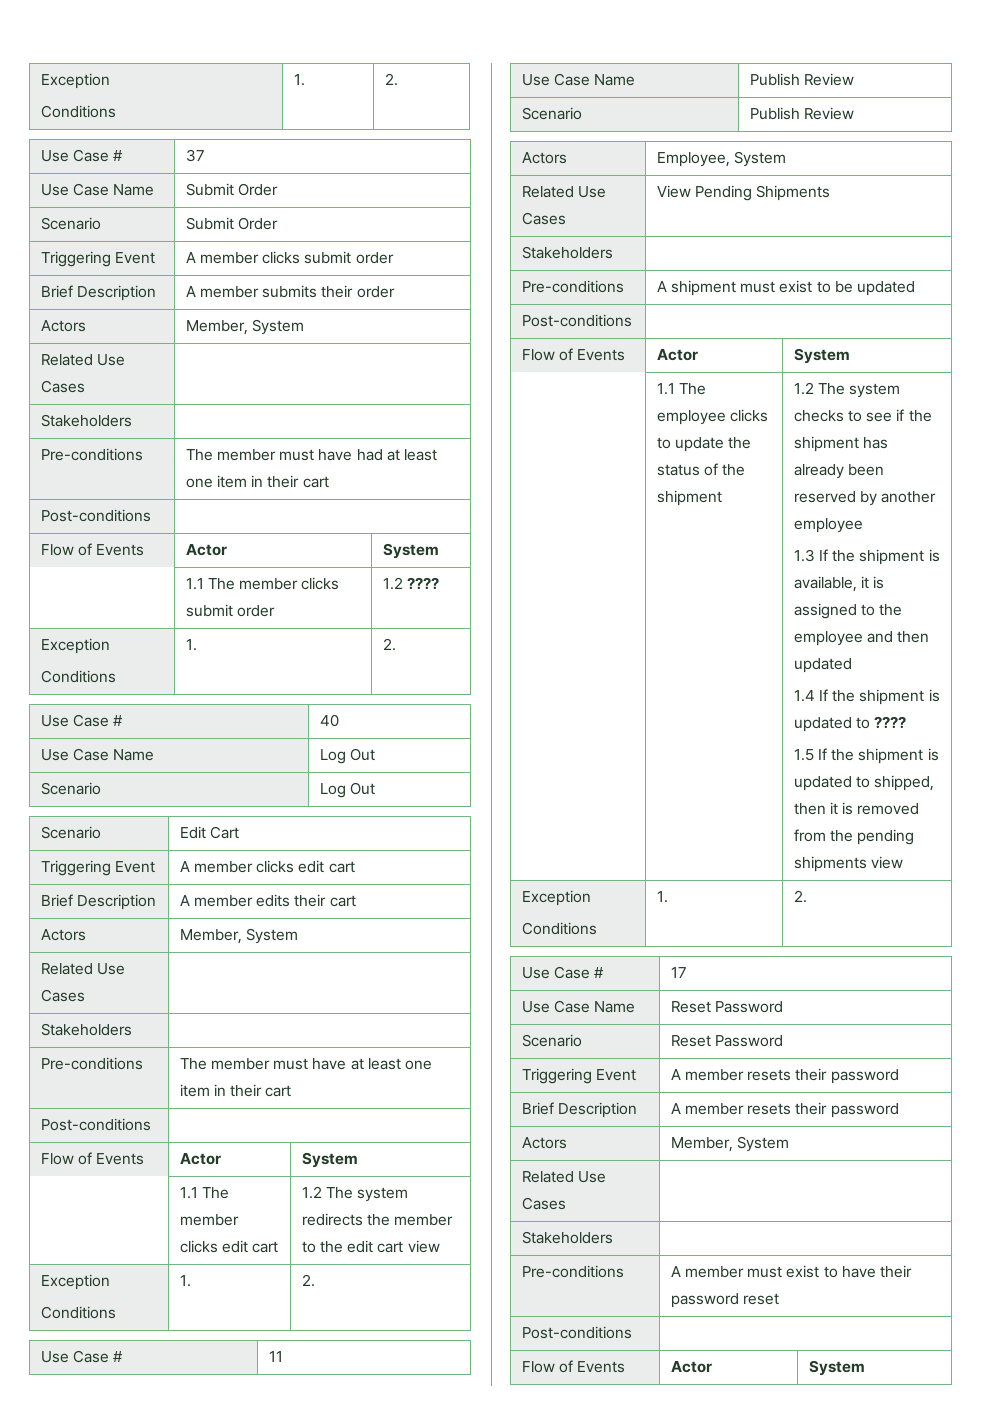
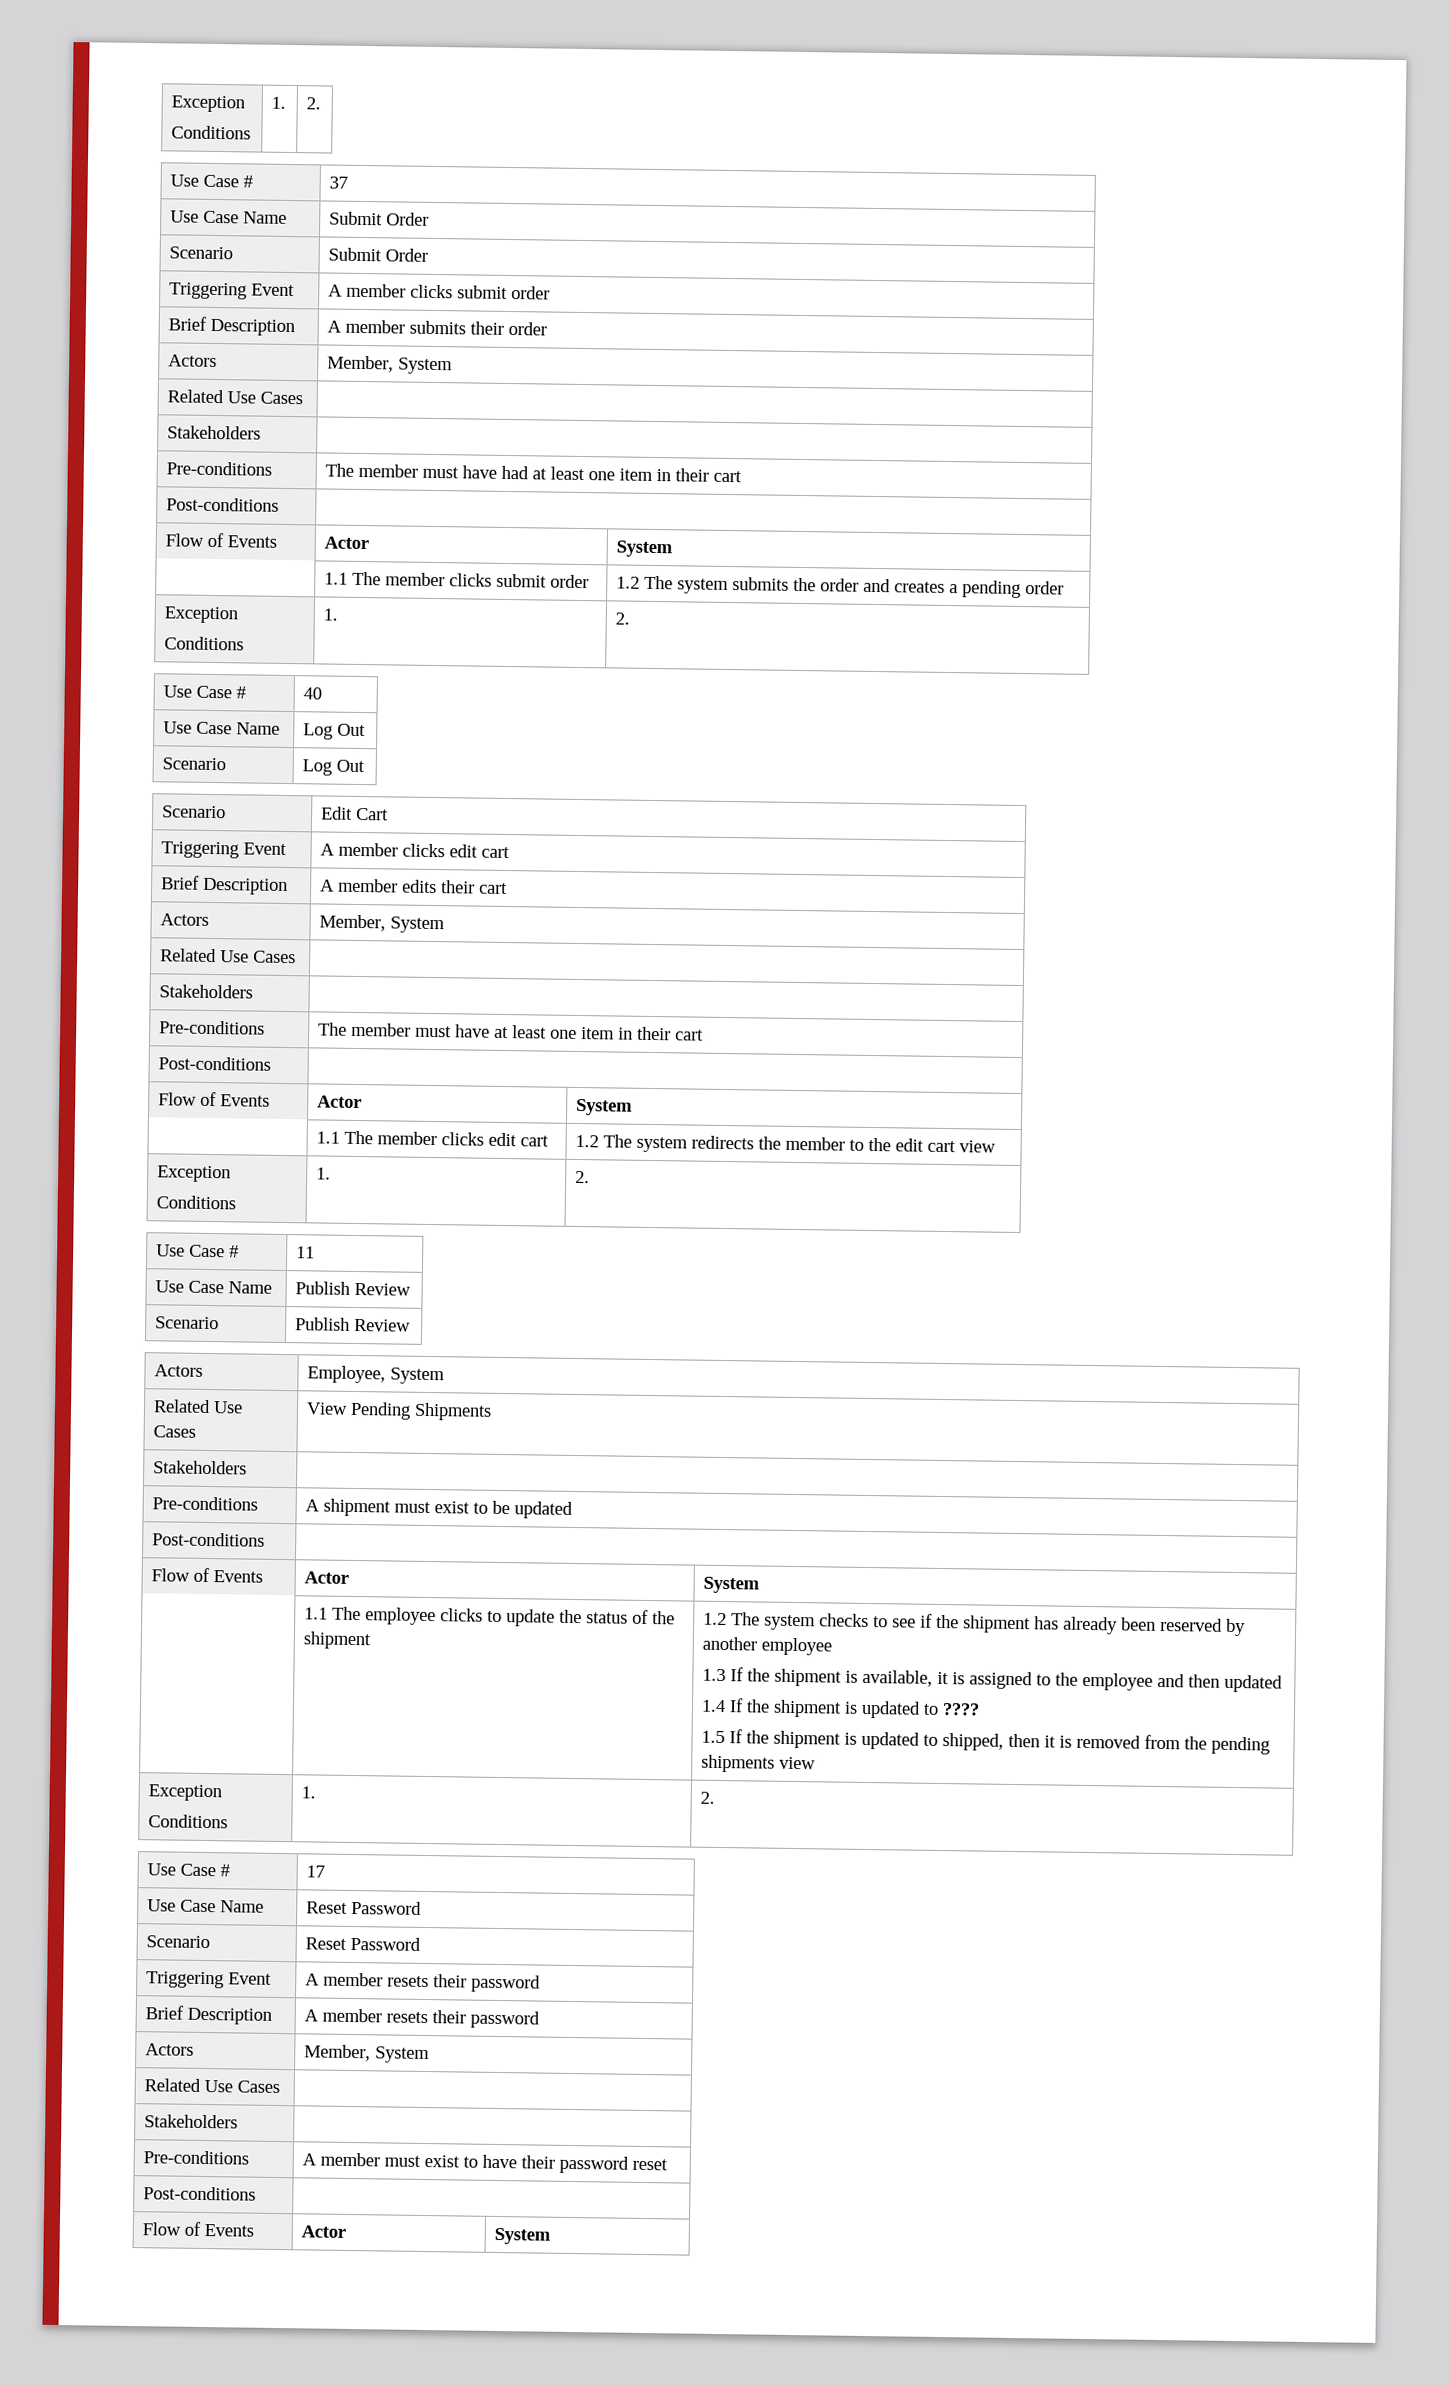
- | 1.1 The member clicks submit order | 1.2 ????
+ | 1.1 The member clicks submit order | 1.2 The system submits the order and creates a pending order

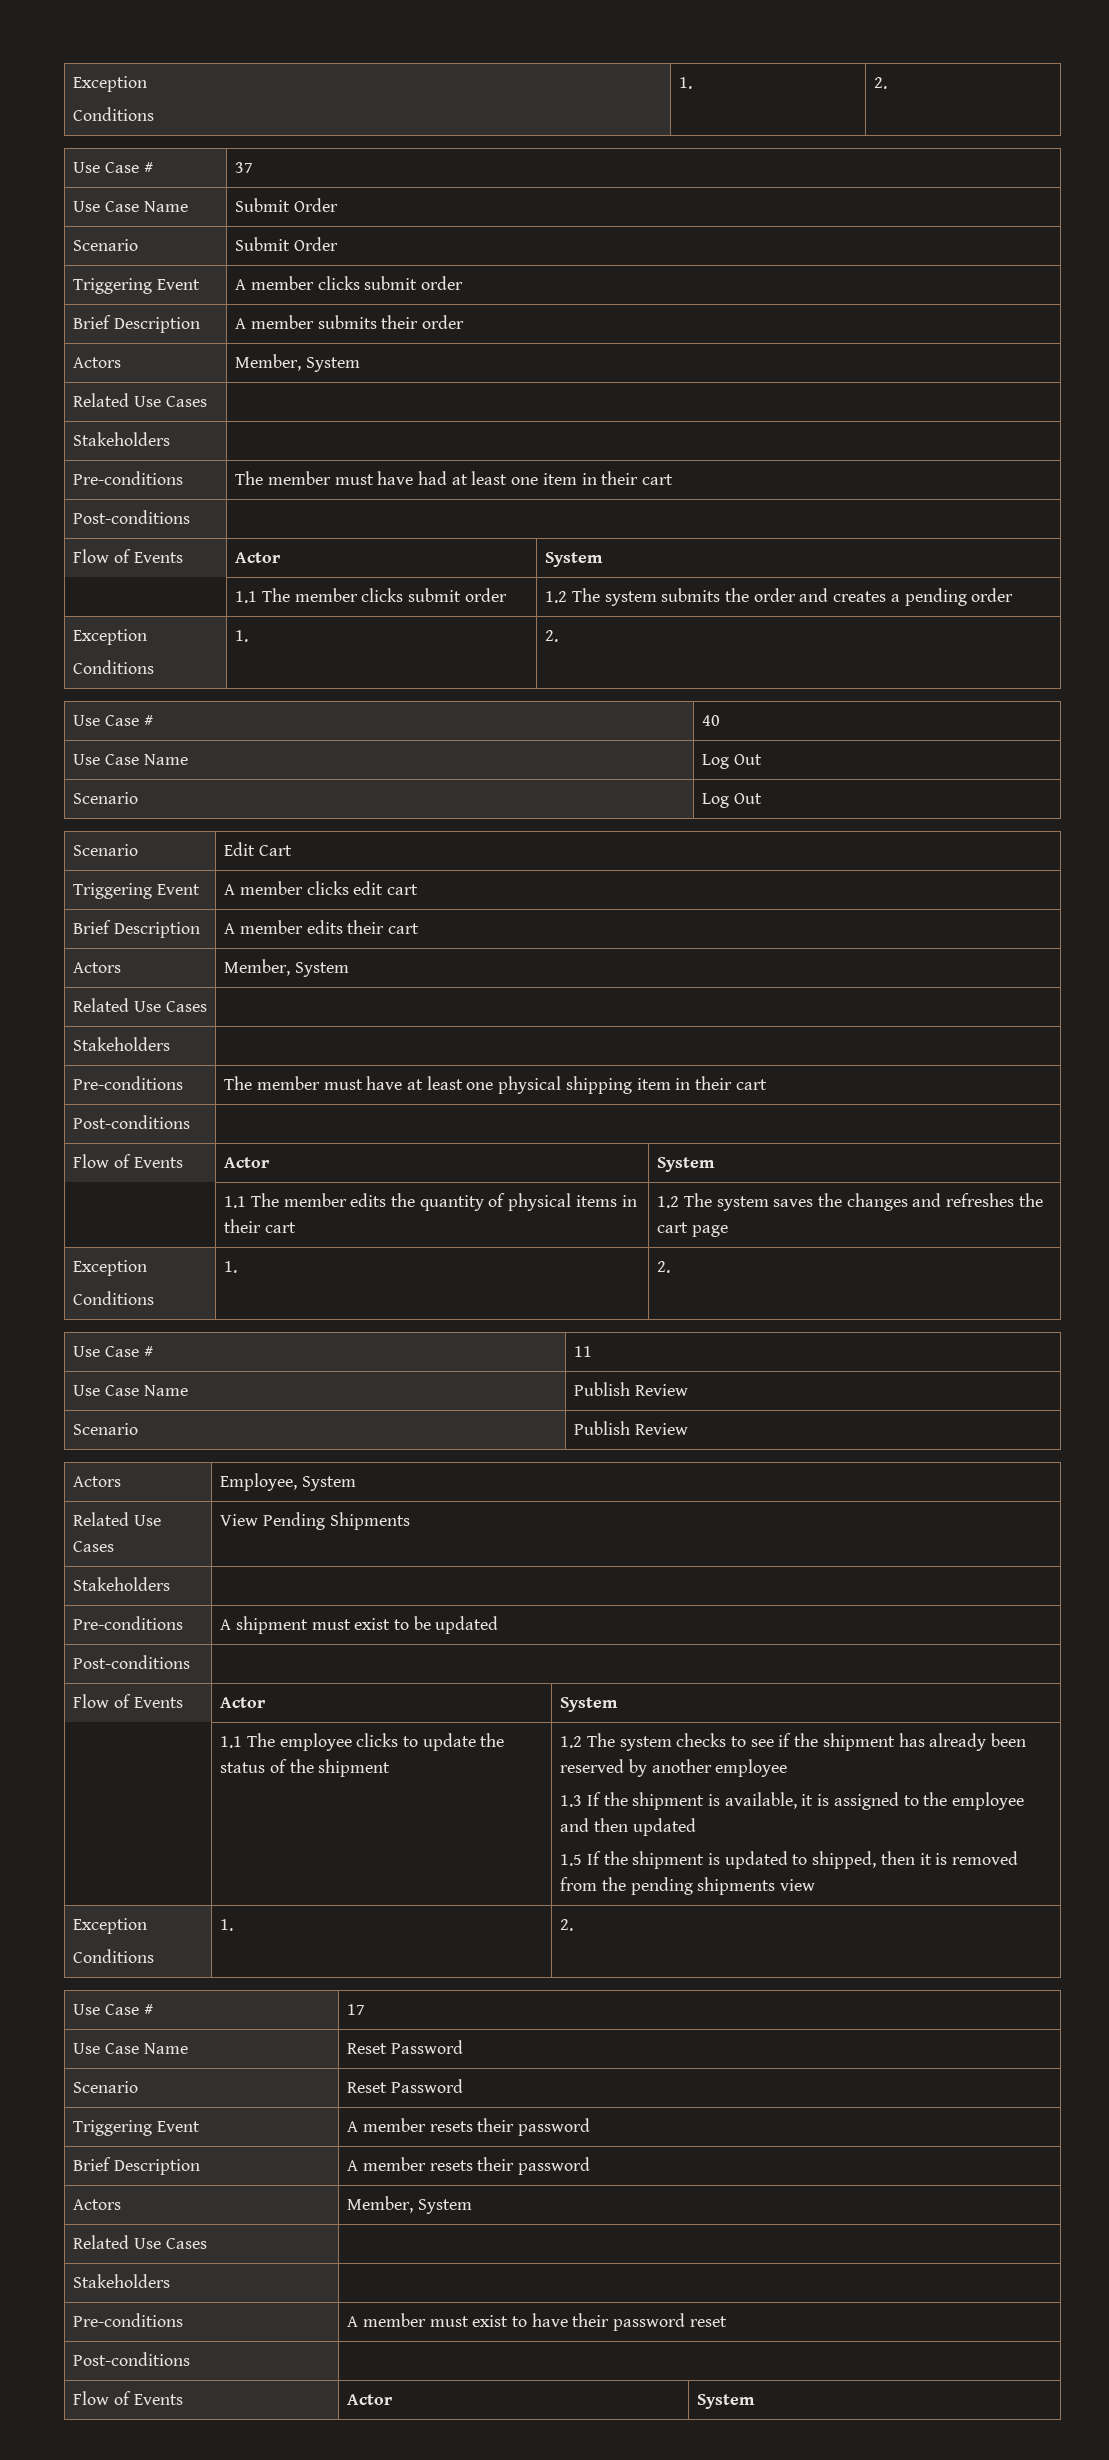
- Pre-conditions | The member must have at least one item in their cart
+ Pre-conditions | The member must have at least one physical shipping item in their cart
- | 1.1 The member clicks edit cart | 1.2 The system redirects the member to the edit cart view
+ | 1.1 The member edits the quantity of physical items in their cart | 1.2 The system saves the changes and refreshes the cart page
- 1.4 If the shipment is updated to ????

